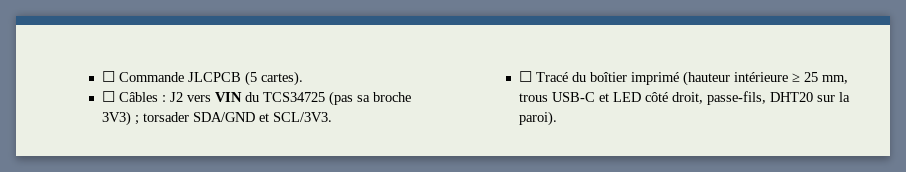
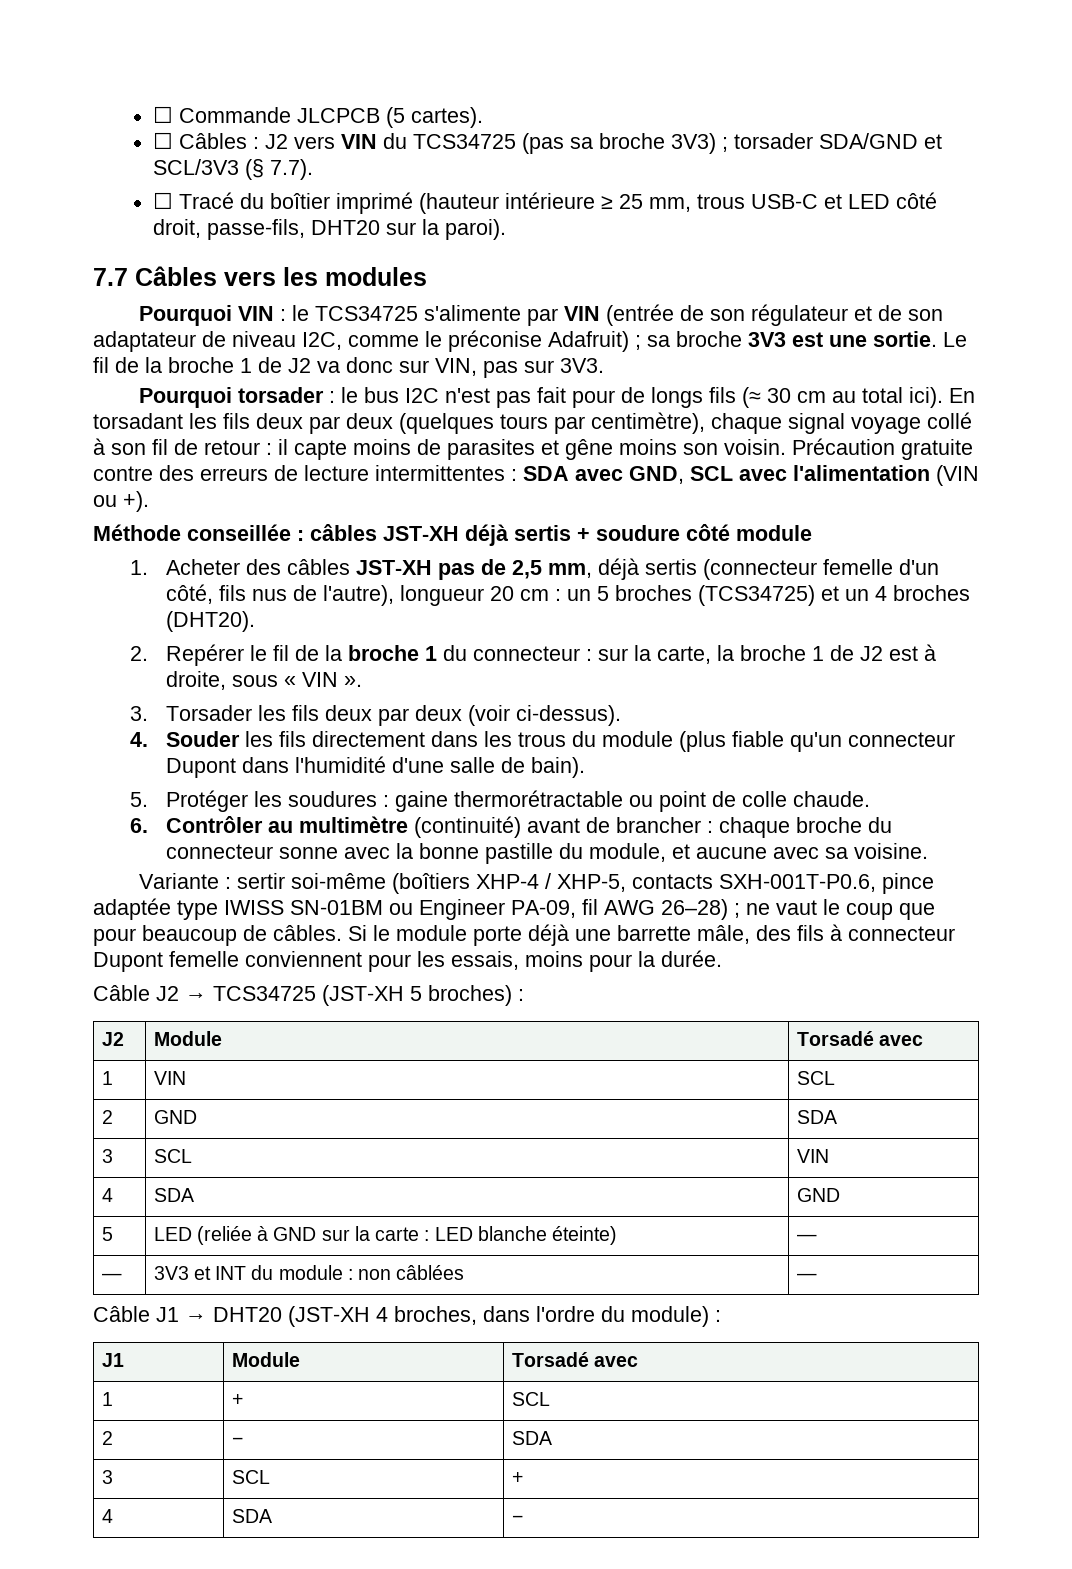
- ☐ Câbles : J2 vers VIN du TCS34725 (pas sa broche 3V3) ; torsader SDA/GND et SCL/3V3.
+ ☐ Câbles : J2 vers VIN du TCS34725 (pas sa broche 3V3) ; torsader SDA/GND et SCL/3V3 (§ 7.7).
+ 7.7 Câbles vers les modules
+ Pourquoi VIN : le TCS34725 s'alimente par VIN (entrée de son régulateur et de son adaptateur de niveau I2C, comme le préconise Adafruit) ; sa broche 3V3 est une sortie. Le fil de la broche 1 de J2 va donc sur VIN, pas sur 3V3.
+ Pourquoi torsader : le bus I2C n'est pas fait pour de longs fils (≈ 30 cm au total ici). En torsadant les fils deux par deux (quelques tours par centimètre), chaque signal voyage collé à son fil de retour : il capte moins de parasites et gêne moins son voisin. Précaution gratuite contre des erreurs de lecture intermittentes : SDA avec GND, SCL avec l'alimentation (VIN ou +).
+ Méthode conseillée : câbles JST-XH déjà sertis + soudure côté module
+ 1. Acheter des câbles JST-XH pas de 2,5 mm, déjà sertis (connecteur femelle d'un côté, fils nus de l'autre), longueur 20 cm : un 5 broches (TCS34725) et un 4 broches (DHT20).
+ 2. Repérer le fil de la broche 1 du connecteur : sur la carte, la broche 1 de J2 est à droite, sous « VIN ».
+ 3. Torsader les fils deux par deux (voir ci-dessus).
+ 4. Souder les fils directement dans les trous du module (plus fiable qu'un connecteur Dupont dans l'humidité d'une salle de bain).
+ 5. Protéger les soudures : gaine thermorétractable ou point de colle chaude.
+ 6. Contrôler au multimètre (continuité) avant de brancher : chaque broche du connecteur sonne avec la bonne pastille du module, et aucune avec sa voisine.
+ Variante : sertir soi-même (boîtiers XHP-4 / XHP-5, contacts SXH-001T-P0.6, pince adaptée type IWISS SN-01BM ou Engineer PA-09, fil AWG 26–28) ; ne vaut le coup que pour beaucoup de câbles. Si le module porte déjà une barrette mâle, des fils à connecteur Dupont femelle conviennent pour les essais, moins pour la durée.
+ Câble J2 → TCS34725 (JST-XH 5 broches) :
+ J2 | Module | Torsadé avec
+ 1 | VIN | SCL
+ 2 | GND | SDA
+ 3 | SCL | VIN
+ 4 | SDA | GND
+ 5 | LED (reliée à GND sur la carte : LED blanche éteinte) | —
+ — | 3V3 et INT du module : non câblées | —
+ Câble J1 → DHT20 (JST-XH 4 broches, dans l'ordre du module) :
+ J1 | Module | Torsadé avec
+ 1 | + | SCL
+ 2 | − | SDA
+ 3 | SCL | +
+ 4 | SDA | −

